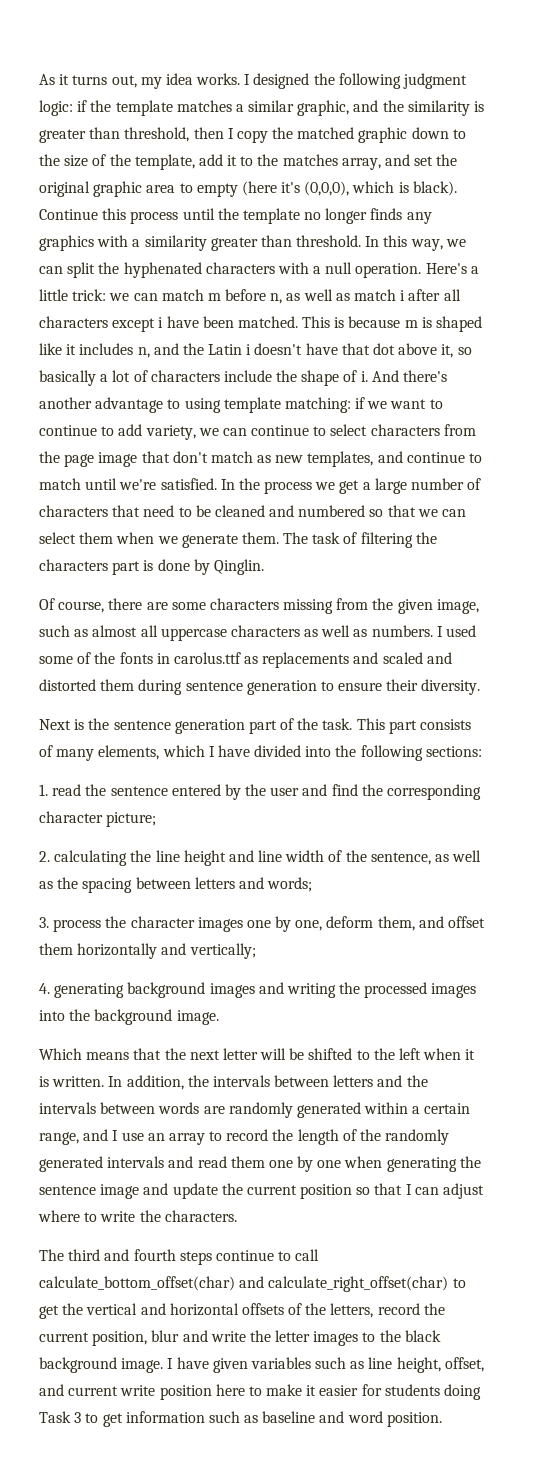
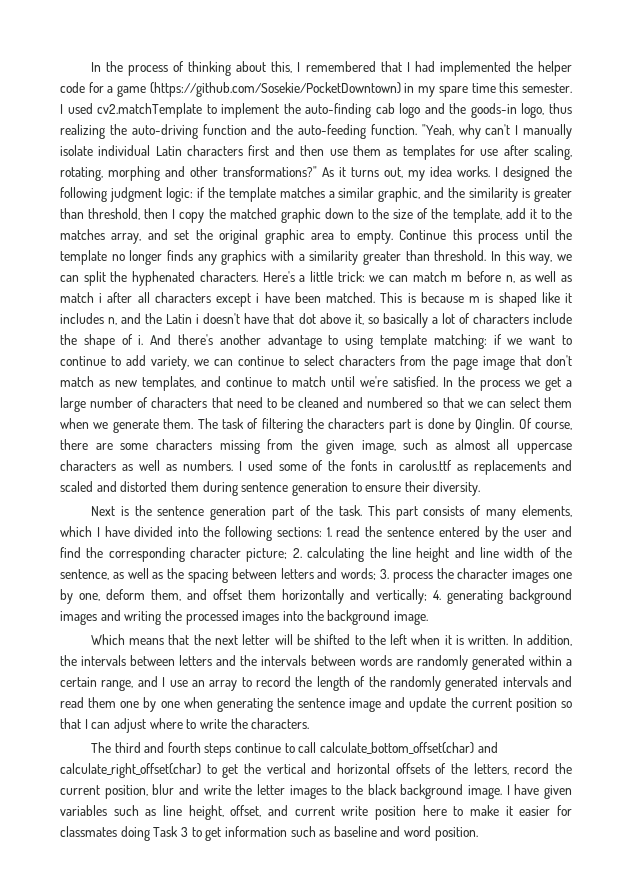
+ In the process of thinking about this, I remembered that I had implemented the helper code for a game (https://github.com/Sosekie/PocketDowntown) in my spare time this semester. I used cv2.matchTemplate to implement the auto-finding cab logo and the goods-in logo, thus realizing the auto-driving function and the auto-feeding function. "Yeah, why can't I manually isolate individual Latin characters first and then use them as templates for use after scaling, rotating, morphing and other transformations?"
- I designed the following judgment logic: if the template matches a similar graphic, and the similarity is greater than threshold, then I copy the matched graphic down to the size of the template, add it to the matches array, and set the original graphic area to empty (here it's (0,0,0), which is black).
+ I designed the following judgment logic: if the template matches a similar graphic, and the similarity is greater than threshold, then I copy the matched graphic down to the size of the template, add it to the matches array, and set the original graphic area to empty.
- In this way, we can split the hyphenated characters with a null operation.
+ In this way, we can split the hyphenated characters.
- The task of filtering the characters part is done by Qinglin.
- Of course, there are some characters missing from the given image, such as almost all uppercase characters as well as numbers.
+ The task of filtering the characters part is done by Qinglin. Of course, there are some characters missing from the given image, such as almost all uppercase characters as well as numbers.
- This part consists of many elements, which I have divided into the following sections:
- 1. read the sentence entered by the user and find the corresponding character picture;
- 2. calculating the line height and line width of the sentence, as well as the spacing between letters and words;
- 3. process the character images one by one, deform them, and offset them horizontally and vertically;
- 4. generating background images and writing the processed images into the background image.
+ This part consists of many elements, which I have divided into the following sections: 1. read the sentence entered by the user and find the corresponding character picture; 2. calculating the line height and line width of the sentence, as well as the spacing between letters and words; 3. process the character images one by one, deform them, and offset them horizontally and vertically; 4. generating background images and writing the processed images into the background image.
- I have given variables such as line height, offset, and current write position here to make it easier for students doing Task 3 to get information such as baseline and word position.
+ I have given variables such as line height, offset, and current write position here to make it easier for classmates doing Task 3 to get information such as baseline and word position.

